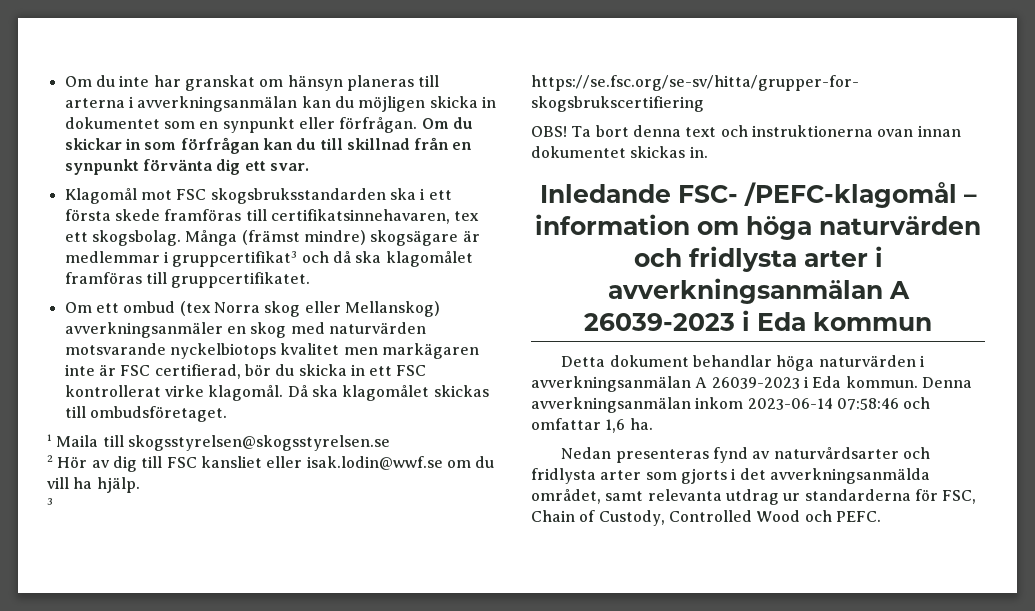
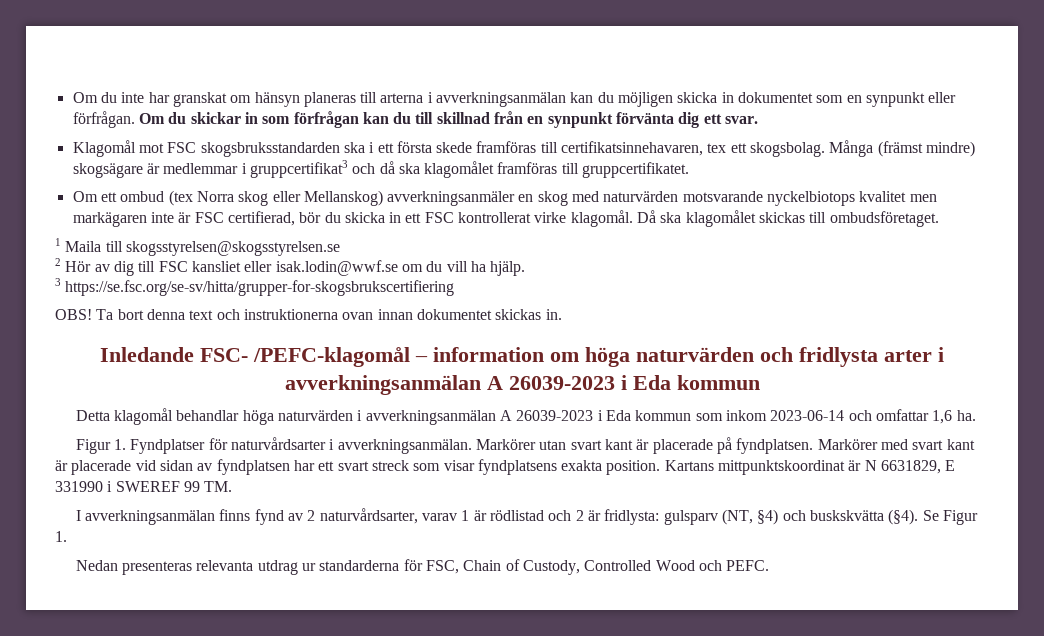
- Detta dokument behandlar höga naturvärden i avverkningsanmälan A 26039-2023 i Eda kommun. Denna avverkningsanmälan inkom 2023-06-14 07:58:46 och omfattar 1,6 ha.
+ Detta klagomål behandlar höga naturvärden i avverkningsanmälan A 26039-2023 i Eda kommun som inkom 2023-06-14 och omfattar 1,6 ha.
- Nedan presenteras fynd av naturvårdsarter och fridlysta arter som gjorts i det avverkningsanmälda området, samt relevanta utdrag ur standarderna för FSC, Chain of Custody, Controlled Wood och PEFC.
+ Figur 1. Fyndplatser för naturvårdsarter i avverkningsanmälan. Markörer utan svart kant är placerade på fyndplatsen. Markörer med svart kant är placerade vid sidan av fyndplatsen har ett svart streck som visar fyndplatsens exakta position. Kartans mittpunktskoordinat är N 6631829, E 331990 i SWEREF 99 TM.
+ I avverkningsanmälan finns fynd av 2 naturvårdsarter, varav 1 är rödlistad och 2 är fridlysta: gulsparv (NT, §4) och buskskvätta (§4). Se Figur 1.
+ Nedan presenteras relevanta utdrag ur standarderna för FSC, Chain of Custody, Controlled Wood och PEFC.

